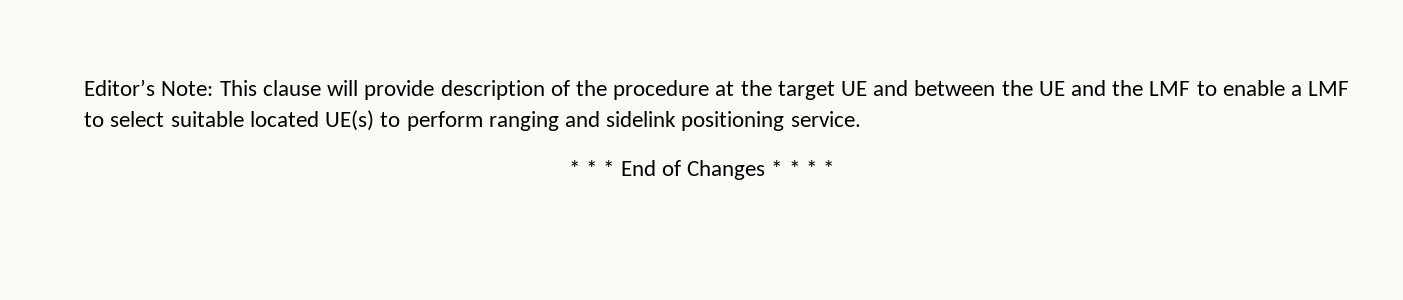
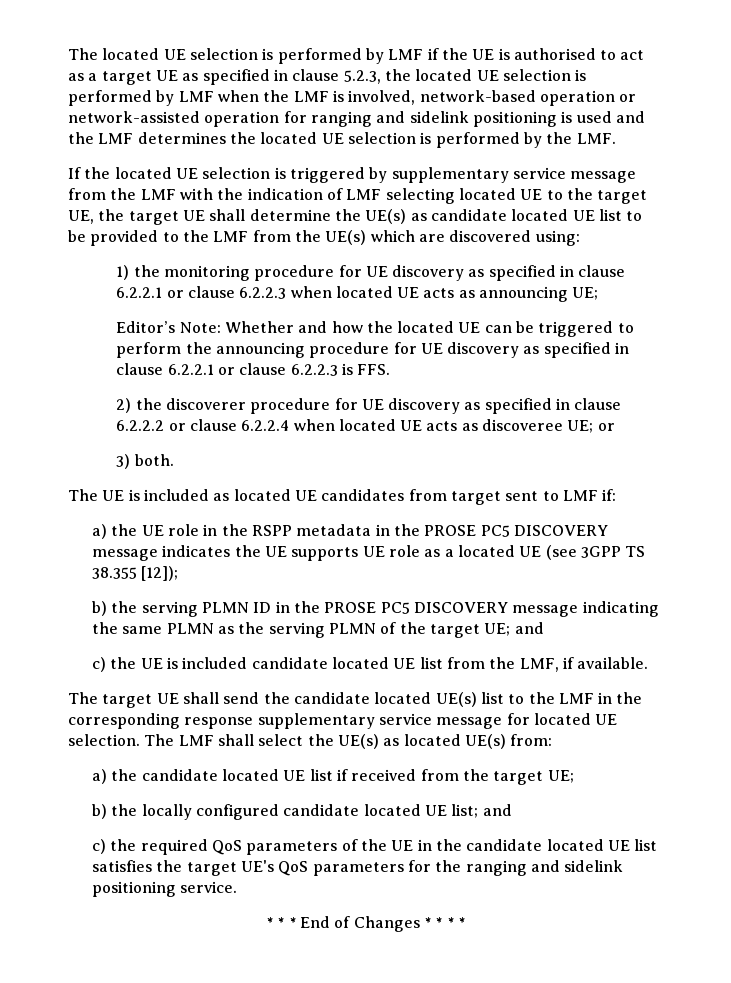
- Editor’s Note: This clause will provide description of the procedure at the target UE and between the UE and the LMF to enable a LMF to select suitable located UE(s) to perform ranging and sidelink positioning service.
+ The located UE selection is performed by LMF if the UE is authorised to act as a target UE as specified in clause 5.2.3, the located UE selection is performed by LMF when the LMF is involved, network-based operation or network-assisted operation for ranging and sidelink positioning is used and the LMF determines the located UE selection is performed by the LMF.
+ If the located UE selection is triggered by supplementary service message from the LMF with the indication of LMF selecting located UE to the target UE, the target UE shall determine the UE(s) as candidate located UE list to be provided to the LMF from the UE(s) which are discovered using:
+ 1) the monitoring procedure for UE discovery as specified in clause 6.2.2.1 or clause 6.2.2.3 when located UE acts as announcing UE;
+ Editor’s Note: Whether and how the located UE can be triggered to perform the announcing procedure for UE discovery as specified in clause 6.2.2.1 or clause 6.2.2.3 is FFS.
+ 2) the discoverer procedure for UE discovery as specified in clause 6.2.2.2 or clause 6.2.2.4 when located UE acts as discoveree UE; or
+ 3) both.
+ The UE is included as located UE candidates from target sent to LMF if:
+ a) the UE role in the RSPP metadata in the PROSE PC5 DISCOVERY message indicates the UE supports UE role as a located UE (see 3GPP TS 38.355 [12]);
+ b) the serving PLMN ID in the PROSE PC5 DISCOVERY message indicating the same PLMN as the serving PLMN of the target UE; and
+ c) the UE is included candidate located UE list from the LMF, if available.
+ The target UE shall send the candidate located UE(s) list to the LMF in the corresponding response supplementary service message for located UE selection. The LMF shall select the UE(s) as located UE(s) from:
+ a) the candidate located UE list if received from the target UE;
+ b) the locally configured candidate located UE list; and
+ c) the required QoS parameters of the UE in the candidate located UE list satisfies the target UE's QoS parameters for the ranging and sidelink positioning service.

